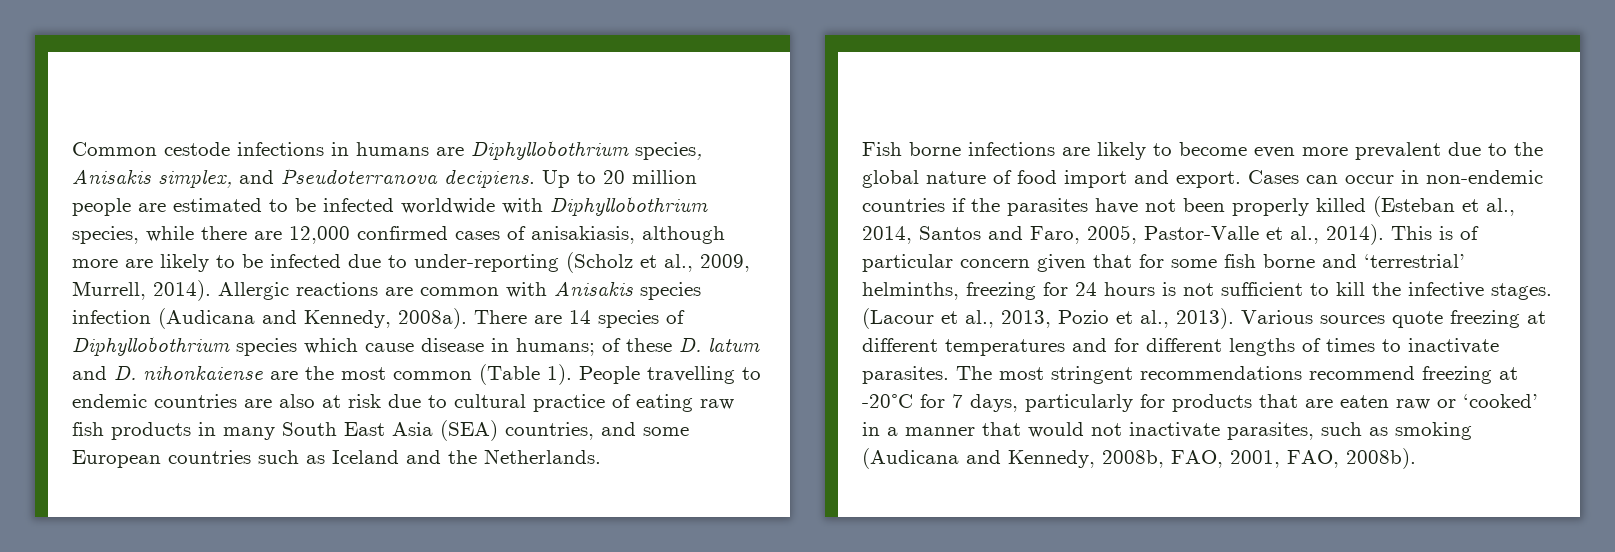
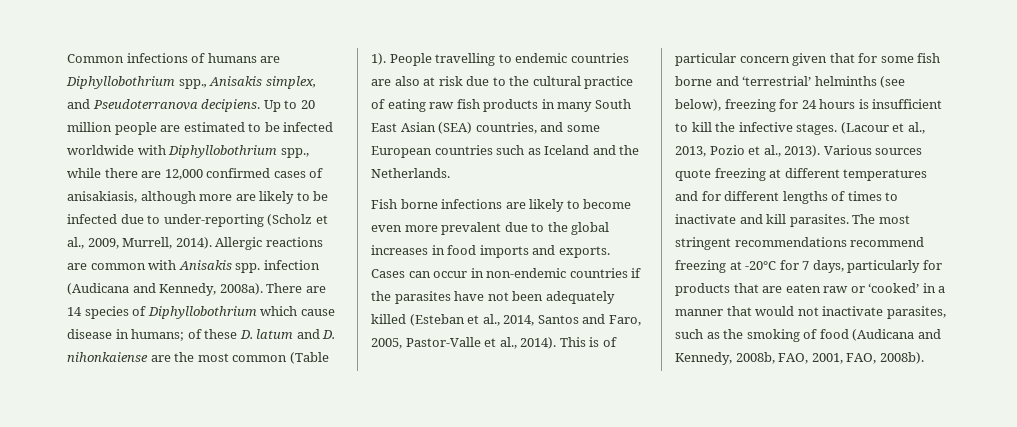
- Common cestode infections in humans are Diphyllobothrium species, Anisakis simplex, and Pseudoterranova decipiens.
+ Common infections of humans are Diphyllobothrium spp., Anisakis simplex, and Pseudoterranova decipiens.
- Up to 20 million people are estimated to be infected worldwide with Diphyllobothrium species, while there are 12,000 confirmed cases of anisakiasis, although more are likely to be infected due to under-reporting (Scholz et al., 2009, Murrell, 2014).
+ Up to 20 million people are estimated to be infected worldwide with Diphyllobothrium spp., while there are 12,000 confirmed cases of anisakiasis, although more are likely to be infected due to under-reporting (Scholz et al., 2009, Murrell, 2014).
- Allergic reactions are common with Anisakis species infection (Audicana and Kennedy, 2008a).
+ Allergic reactions are common with Anisakis spp. infection (Audicana and Kennedy, 2008a).
- There are 14 species of Diphyllobothrium species which cause disease in humans; of these D. latum and D. nihonkaiense are the most common (Table 1).
+ There are 14 species of Diphyllobothrium which cause disease in humans; of these D. latum and D. nihonkaiense are the most common (Table 1).
- People travelling to endemic countries are also at risk due to cultural practice of eating raw fish products in many South East Asia (SEA) countries, and some European countries such as Iceland and the Netherlands.
+ People travelling to endemic countries are also at risk due to the cultural practice of eating raw fish products in many South East Asian (SEA) countries, and some European countries such as Iceland and the Netherlands.
- Fish borne infections are likely to become even more prevalent due to the global nature of food import and export.
+ Fish borne infections are likely to become even more prevalent due to the global increases in food imports and exports.
- Cases can occur in non-endemic countries if the parasites have not been properly killed (Esteban et al., 2014, Santos and Faro, 2005, Pastor-Valle et al., 2014).
+ Cases can occur in non-endemic countries if the parasites have not been adequately killed (Esteban et al., 2014, Santos and Faro, 2005, Pastor-Valle et al., 2014).
- This is of particular concern given that for some fish borne and ‘terrestrial’ helminths, freezing for 24 hours is not sufficient to kill the infective stages.
+ This is of particular concern given that for some fish borne and ‘terrestrial’ helminths (see below), freezing for 24 hours is insufficient to kill the infective stages.
- Various sources quote freezing at different temperatures and for different lengths of times to inactivate parasites.
+ Various sources quote freezing at different temperatures and for different lengths of times to inactivate and kill parasites.
- The most stringent recommendations recommend freezing at -20°C for 7 days, particularly for products that are eaten raw or ‘cooked’ in a manner that would not inactivate parasites, such as smoking (Audicana and Kennedy, 2008b, FAO, 2001, FAO, 2008b).
+ The most stringent recommendations recommend freezing at -20°C for 7 days, particularly for products that are eaten raw or ‘cooked’ in a manner that would not inactivate parasites, such as the smoking of food (Audicana and Kennedy, 2008b, FAO, 2001, FAO, 2008b).

